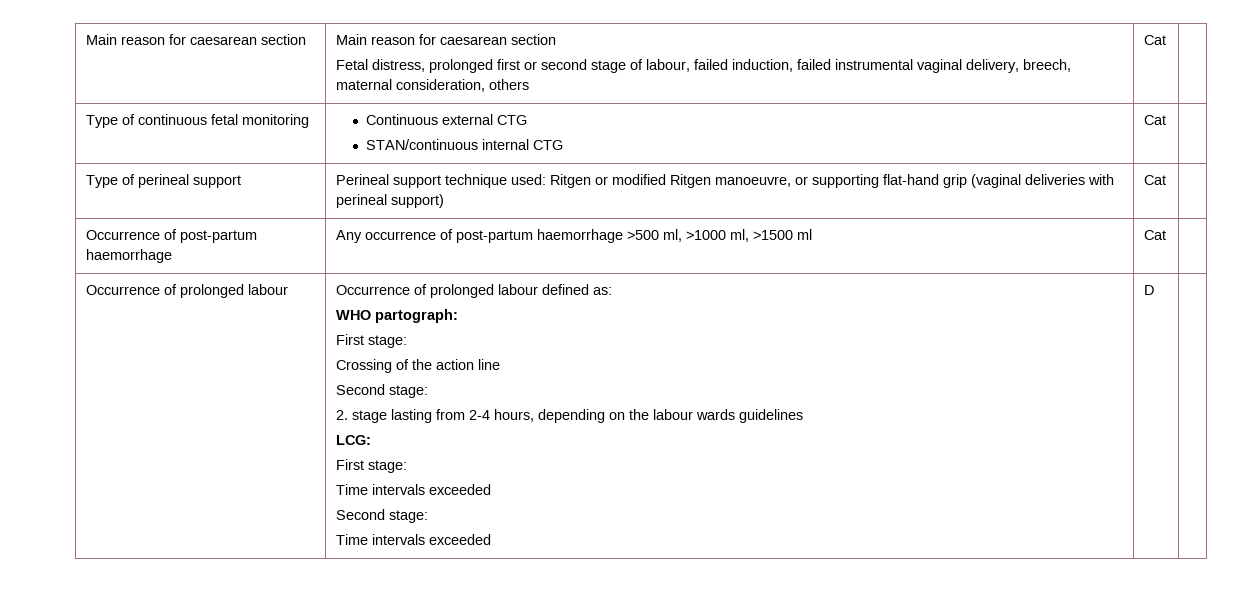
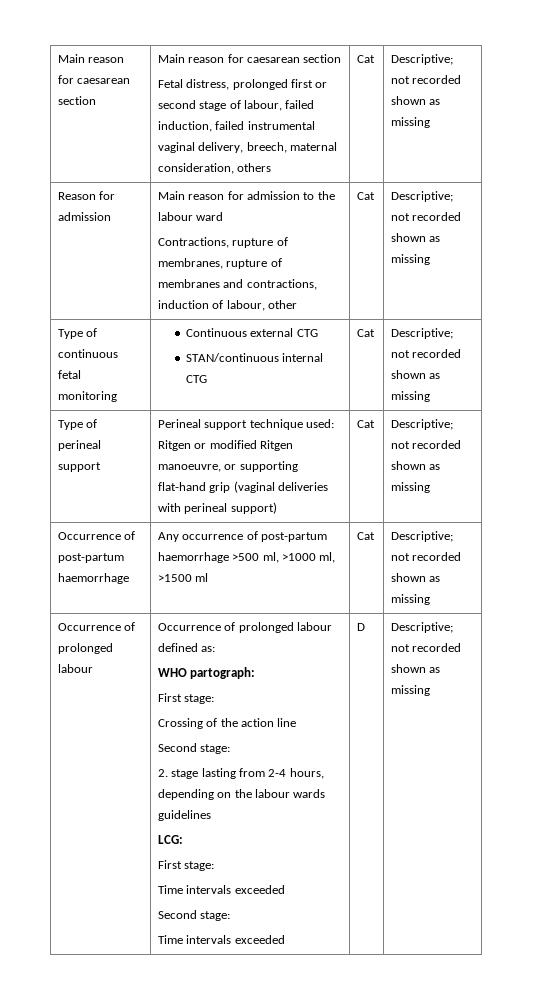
  Main reason for caesarean section | Main reason for caesarean section
- Fetal distress, prolonged first or second stage of labour, failed induction, failed instrumental vaginal delivery, breech, maternal consideration, others | Cat |
+ Fetal distress, prolonged first or second stage of labour, failed induction, failed instrumental vaginal delivery, breech, maternal consideration, others | Cat | Descriptive; not recorded shown as missing
+ Reason for admission | Main reason for admission to the labour ward
+ Contractions, rupture of membranes, rupture of membranes and contractions, induction of labour, other | Cat | Descriptive; not recorded shown as missing
  Type of continuous fetal monitoring | Continuous external CTG
- STAN/continuous internal CTG | Cat |
+ STAN/continuous internal CTG | Cat | Descriptive; not recorded shown as missing
- Type of perineal support | Perineal support technique used: Ritgen or modified Ritgen manoeuvre, or supporting flat-hand grip (vaginal deliveries with perineal support) | Cat |
+ Type of perineal support | Perineal support technique used: Ritgen or modified Ritgen manoeuvre, or supporting flat-hand grip (vaginal deliveries with perineal support) | Cat | Descriptive; not recorded shown as missing
- Occurrence of post-partum haemorrhage | Any occurrence of post-partum haemorrhage >500 ml, >1000 ml, >1500 ml | Cat |
+ Occurrence of post-partum haemorrhage | Any occurrence of post-partum haemorrhage >500 ml, >1000 ml, >1500 ml | Cat | Descriptive; not recorded shown as missing
- D
+ D | Descriptive; not recorded shown as missing

